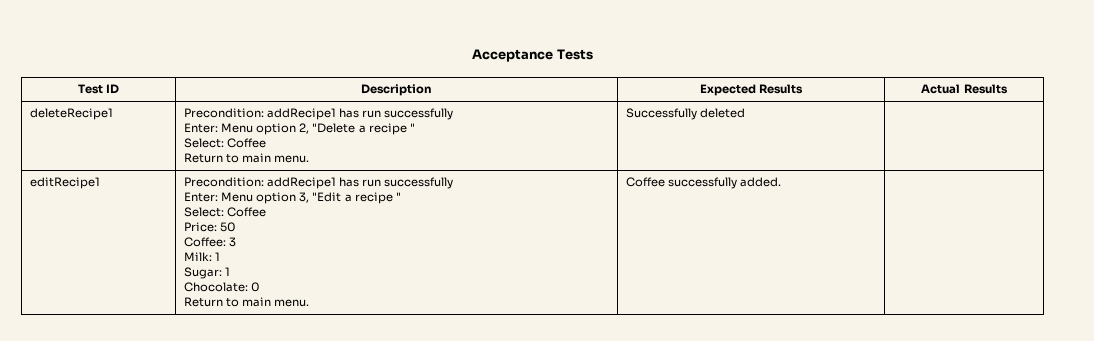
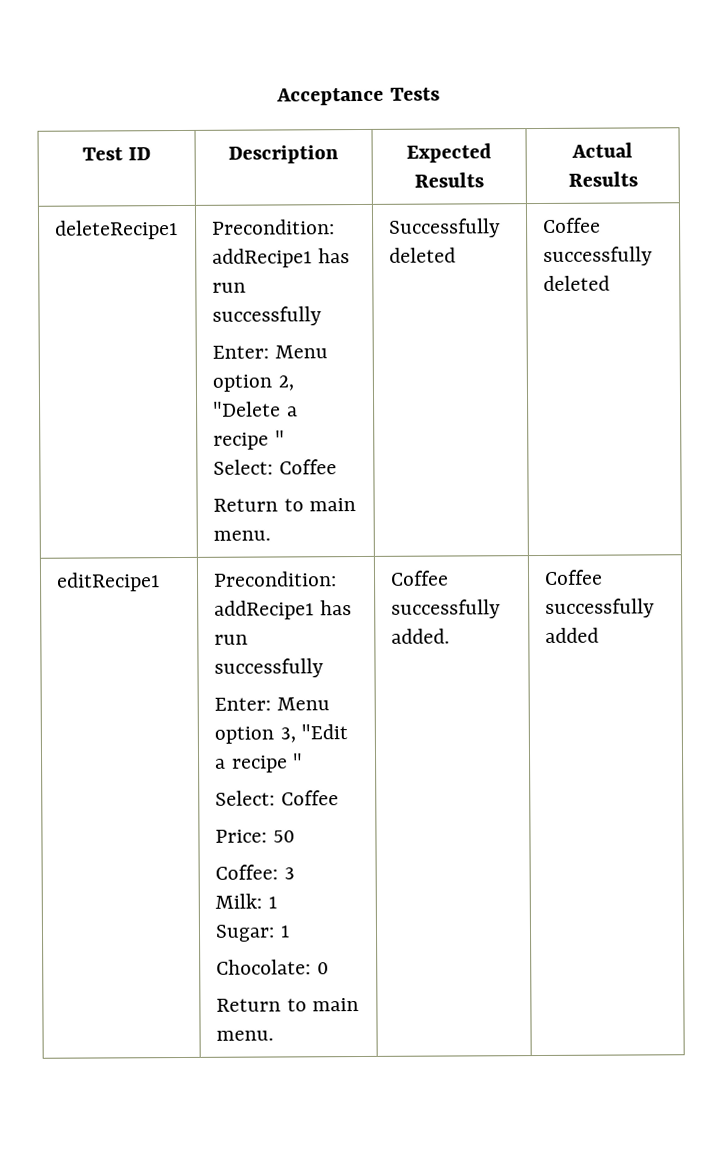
  deleteRecipe1 | Precondition: addRecipe1 has run successfully
  Enter: Menu option 2, "Delete a recipe "
  Select: Coffee
- Return to main menu. | Successfully deleted |
+ Return to main menu. | Successfully deleted | Coffee successfully deleted
  editRecipe1 | Precondition: addRecipe1 has run successfully
  Enter: Menu option 3, "Edit a recipe "
  Select: Coffee
  Price: 50
  Coffee: 3
  Milk: 1
  Sugar: 1
  Chocolate: 0
- Return to main menu. | Coffee successfully added. |
+ Return to main menu. | Coffee successfully added. | Coffee successfully added

